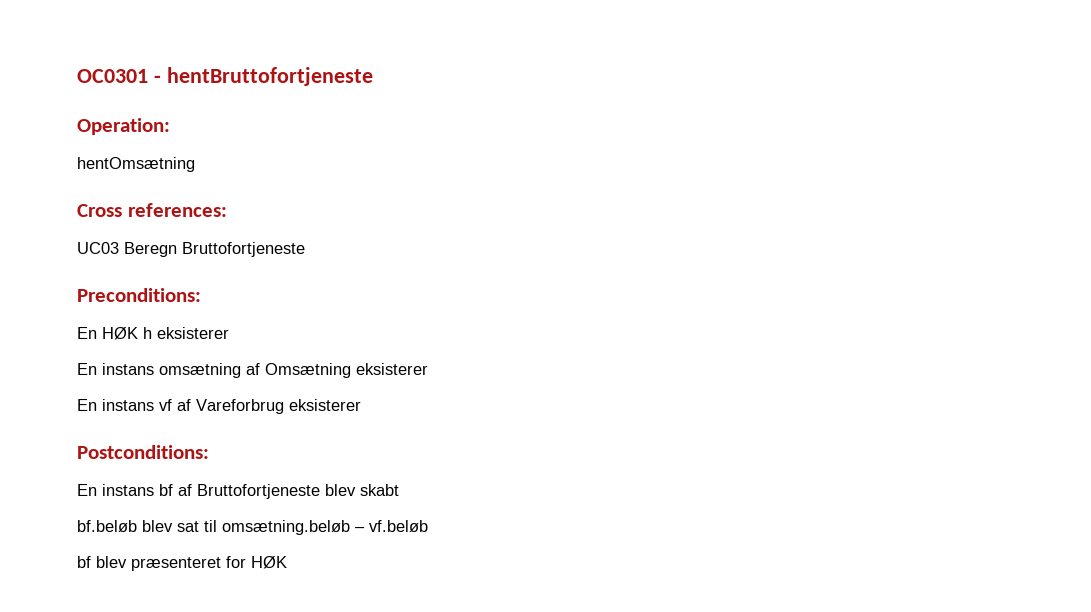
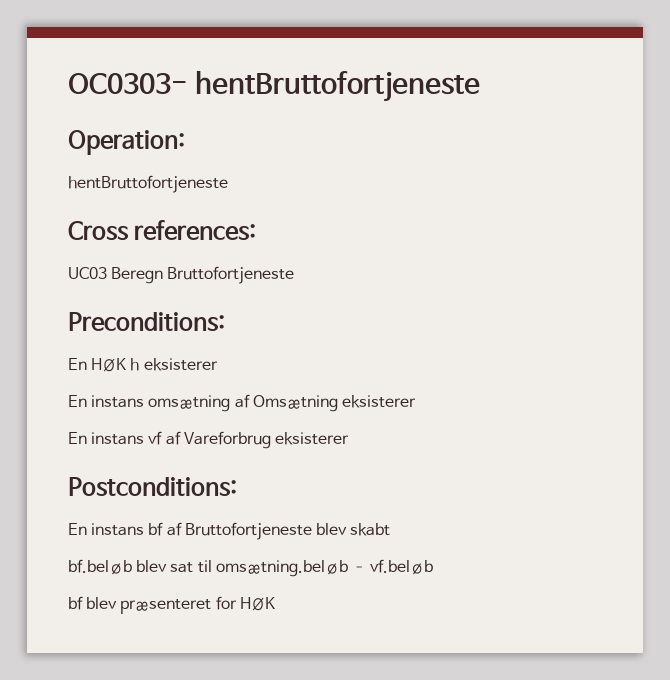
- OC0301 - hentBruttofortjeneste
+ OC0303- hentBruttofortjeneste
  Operation:
- hentOmsætning
+ hentBruttofortjeneste

